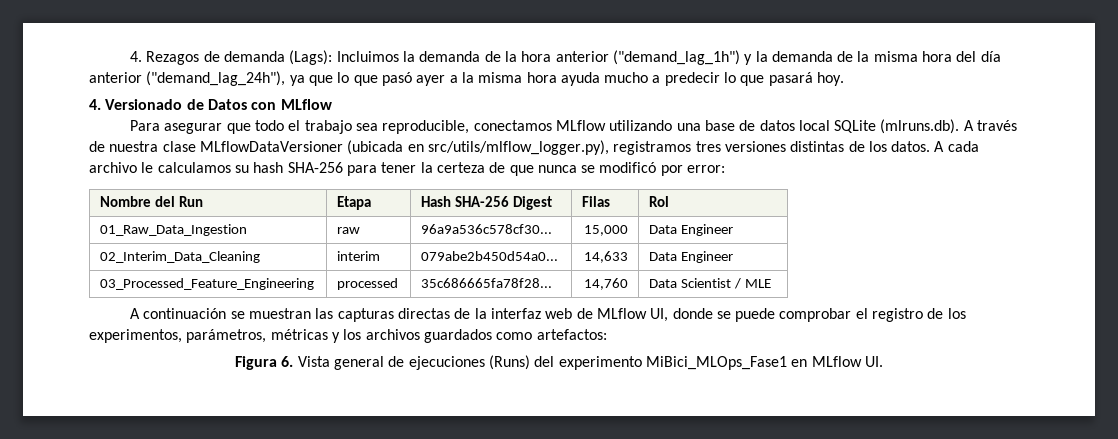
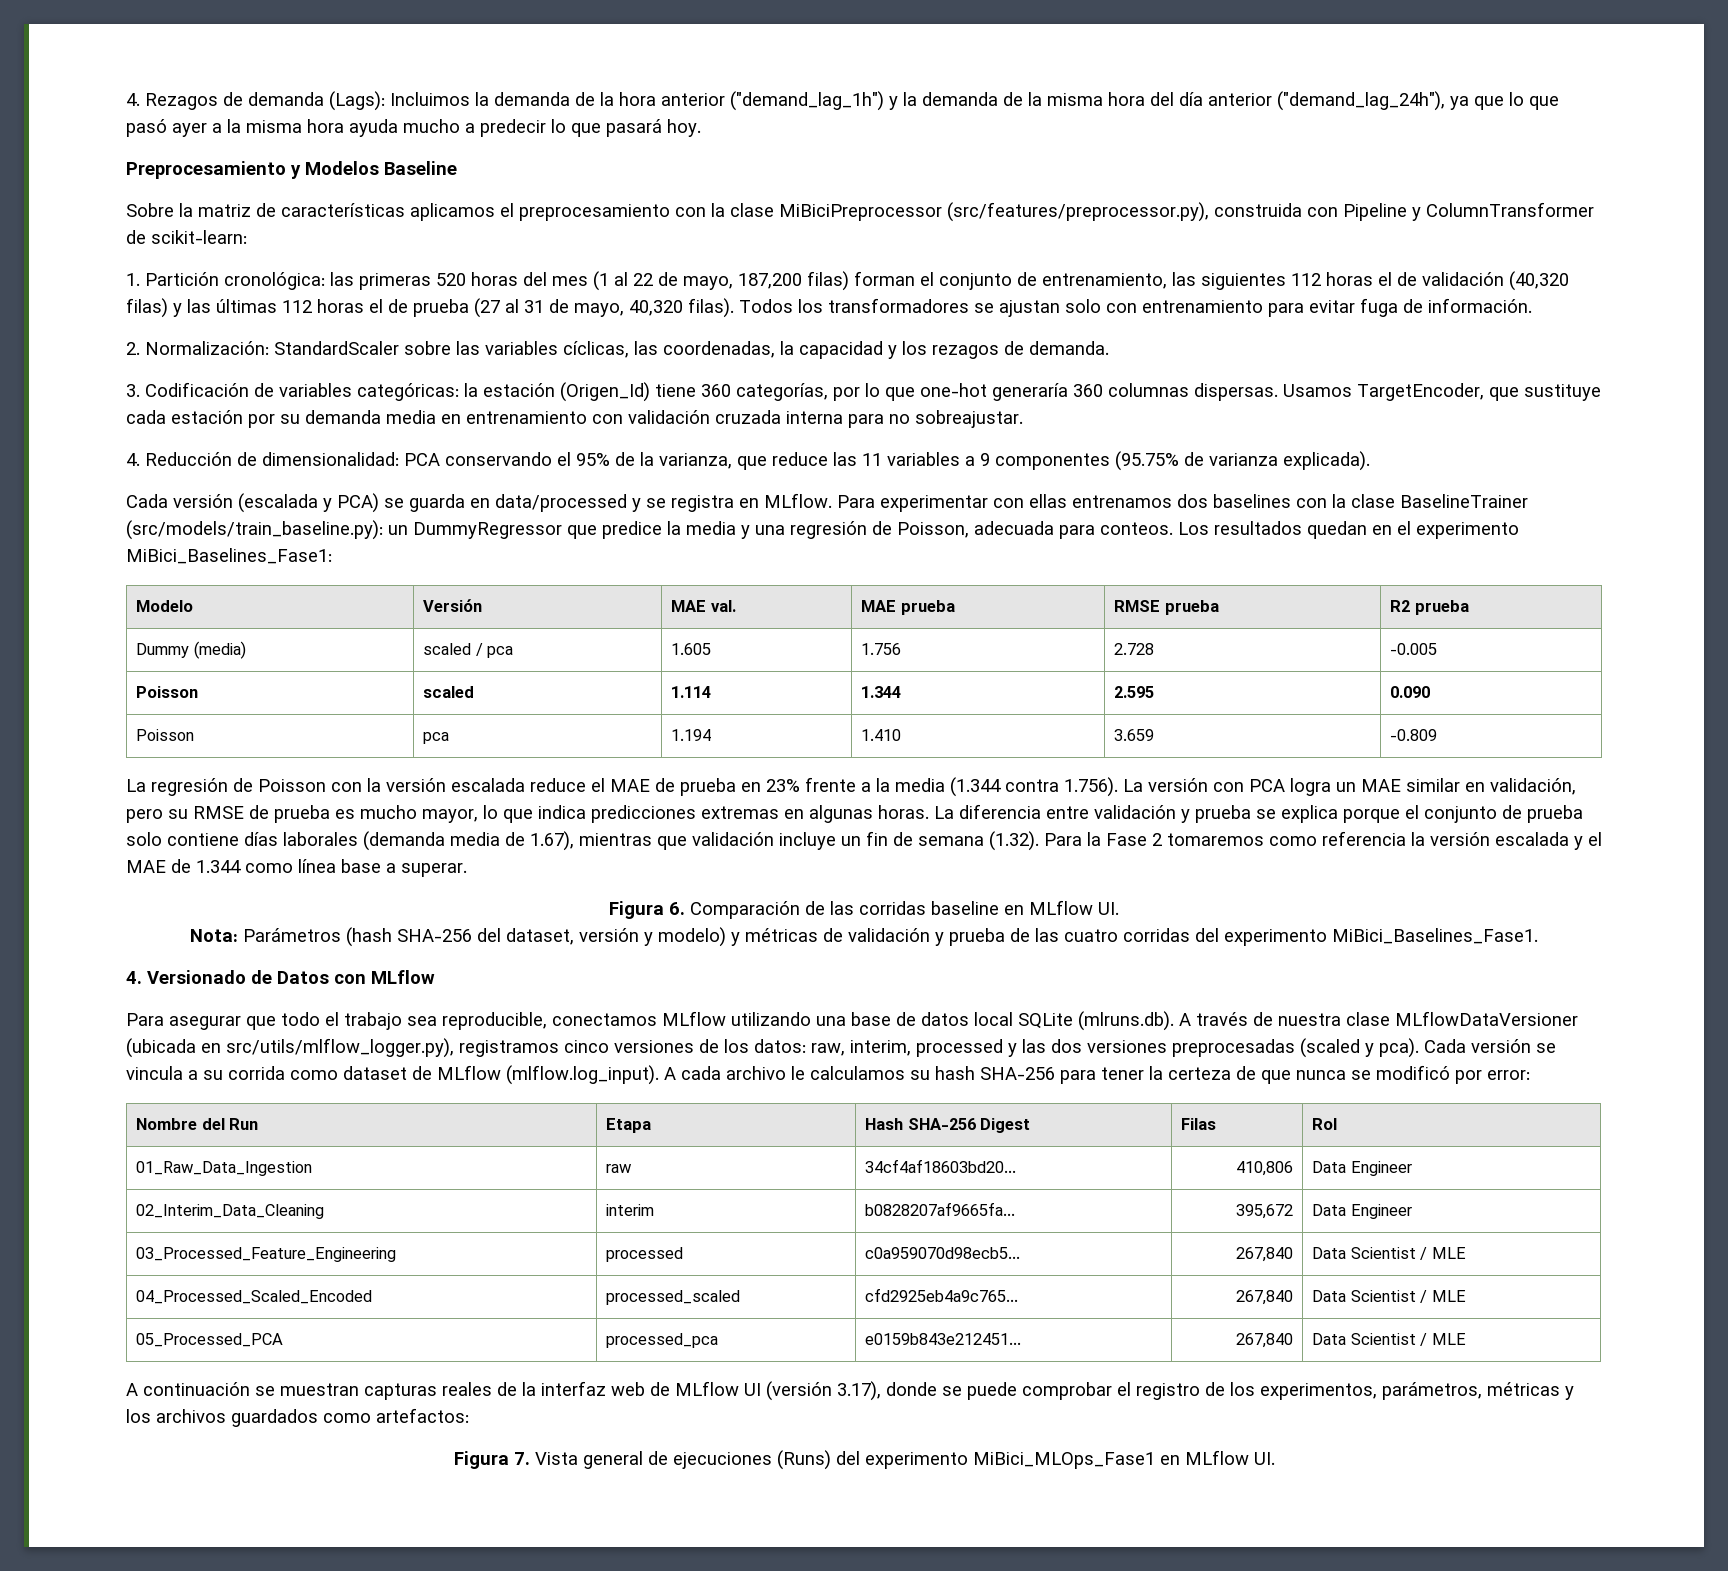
+ Preprocesamiento y Modelos Baseline
+ Sobre la matriz de características aplicamos el preprocesamiento con la clase MiBiciPreprocessor (src/features/preprocessor.py), construida con Pipeline y ColumnTransformer de scikit-learn:
+ 1. Partición cronológica: las primeras 520 horas del mes (1 al 22 de mayo, 187,200 filas) forman el conjunto de entrenamiento, las siguientes 112 horas el de validación (40,320 filas) y las últimas 112 horas el de prueba (27 al 31 de mayo, 40,320 filas). Todos los transformadores se ajustan solo con entrenamiento para evitar fuga de información.
+ 2. Normalización: StandardScaler sobre las variables cíclicas, las coordenadas, la capacidad y los rezagos de demanda.
+ 3. Codificación de variables categóricas: la estación (Origen_Id) tiene 360 categorías, por lo que one-hot generaría 360 columnas dispersas. Usamos TargetEncoder, que sustituye cada estación por su demanda media en entrenamiento con validación cruzada interna para no sobreajustar.
+ 4. Reducción de dimensionalidad: PCA conservando el 95% de la varianza, que reduce las 11 variables a 9 componentes (95.75% de varianza explicada).
+ Cada versión (escalada y PCA) se guarda en data/processed y se registra en MLflow. Para experimentar con ellas entrenamos dos baselines con la clase BaselineTrainer (src/models/train_baseline.py): un DummyRegressor que predice la media y una regresión de Poisson, adecuada para conteos. Los resultados quedan en el experimento MiBici_Baselines_Fase1:
+ Modelo | Versión | MAE val. | MAE prueba | RMSE prueba | R2 prueba
+ Dummy (media) | scaled / pca | 1.605 | 1.756 | 2.728 | -0.005
+ Poisson | scaled | 1.114 | 1.344 | 2.595 | 0.090
+ Poisson | pca | 1.194 | 1.410 | 3.659 | -0.809
+ La regresión de Poisson con la versión escalada reduce el MAE de prueba en 23% frente a la media (1.344 contra 1.756). La versión con PCA logra un MAE similar en validación, pero su RMSE de prueba es mucho mayor, lo que indica predicciones extremas en algunas horas. La diferencia entre validación y prueba se explica porque el conjunto de prueba solo contiene días laborales (demanda media de 1.67), mientras que validación incluye un fin de semana (1.32). Para la Fase 2 tomaremos como referencia la versión escalada y el MAE de 1.344 como línea base a superar.
+ Figura 6. Comparación de las corridas baseline en MLflow UI.
+ Nota: Parámetros (hash SHA-256 del dataset, versión y modelo) y métricas de validación y prueba de las cuatro corridas del experimento MiBici_Baselines_Fase1.
- Para asegurar que todo el trabajo sea reproducible, conectamos MLflow utilizando una base de datos local SQLite (mlruns.db). A través de nuestra clase MLflowDataVersioner (ubicada en src/utils/mlflow_logger.py), registramos tres versiones distintas de los datos. A cada archivo le calculamos su hash SHA-256 para tener la certeza de que nunca se modificó por error:
+ Para asegurar que todo el trabajo sea reproducible, conectamos MLflow utilizando una base de datos local SQLite (mlruns.db). A través de nuestra clase MLflowDataVersioner (ubicada en src/utils/mlflow_logger.py), registramos cinco versiones de los datos: raw, interim, processed y las dos versiones preprocesadas (scaled y pca). Cada versión se vincula a su corrida como dataset de MLflow (mlflow.log_input). A cada archivo le calculamos su hash SHA-256 para tener la certeza de que nunca se modificó por error:
- 01_Raw_Data_Ingestion | raw | 96a9a536c578cf30... | 15,000 | Data Engineer
+ 01_Raw_Data_Ingestion | raw | 34cf4af18603bd20... | 410,806 | Data Engineer
- 02_Interim_Data_Cleaning | interim | 079abe2b450d54a0... | 14,633 | Data Engineer
+ 02_Interim_Data_Cleaning | interim | b0828207af9665fa... | 395,672 | Data Engineer
- 03_Processed_Feature_Engineering | processed | 35c686665fa78f28... | 14,760 | Data Scientist / MLE
+ 03_Processed_Feature_Engineering | processed | c0a959070d98ecb5... | 267,840 | Data Scientist / MLE
+ 04_Processed_Scaled_Encoded | processed_scaled | cfd2925eb4a9c765... | 267,840 | Data Scientist / MLE
+ 05_Processed_PCA | processed_pca | e0159b843e212451... | 267,840 | Data Scientist / MLE
- A continuación se muestran las capturas directas de la interfaz web de MLflow UI, donde se puede comprobar el registro de los experimentos, parámetros, métricas y los archivos guardados como artefactos:
+ A continuación se muestran capturas reales de la interfaz web de MLflow UI (versión 3.17), donde se puede comprobar el registro de los experimentos, parámetros, métricas y los archivos guardados como artefactos:
- Figura 6. Vista general de ejecuciones (Runs) del experimento MiBici_MLOps_Fase1 en MLflow UI.
+ Figura 7. Vista general de ejecuciones (Runs) del experimento MiBici_MLOps_Fase1 en MLflow UI.

